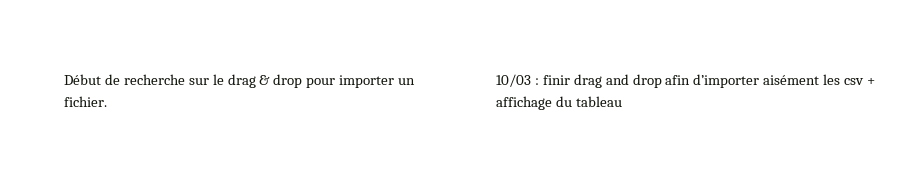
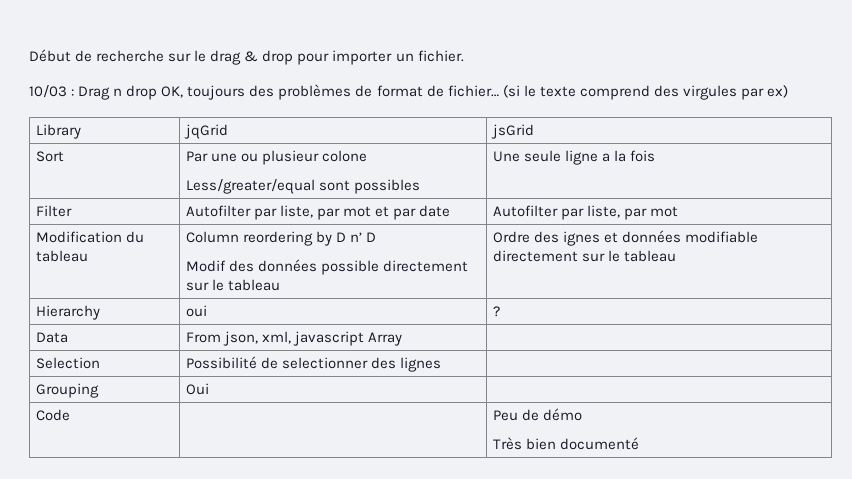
- 10/03 : finir drag and drop afin d’importer aisément les csv + affichage du tableau
+ 10/03 : Drag n drop OK, toujours des problèmes de format de fichier… (si le texte comprend des virgules par ex)
+ Library | jqGrid | jsGrid
+ Sort | Par une ou plusieur colone
+ Less/greater/equal sont possibles | Une seule ligne a la fois
+ Filter | Autofilter par liste, par mot et par date | Autofilter par liste, par mot
+ Modification du tableau | Column reordering by D n’ D
+ Modif des données possible directement sur le tableau | Ordre des ignes et données modifiable directement sur le tableau
+ Hierarchy | oui | ?
+ Data | From json, xml, javascript Array |
+ Selection | Possibilité de selectionner des lignes |
+ Grouping | Oui |
+ Code | | Peu de démo
+ Très bien documenté

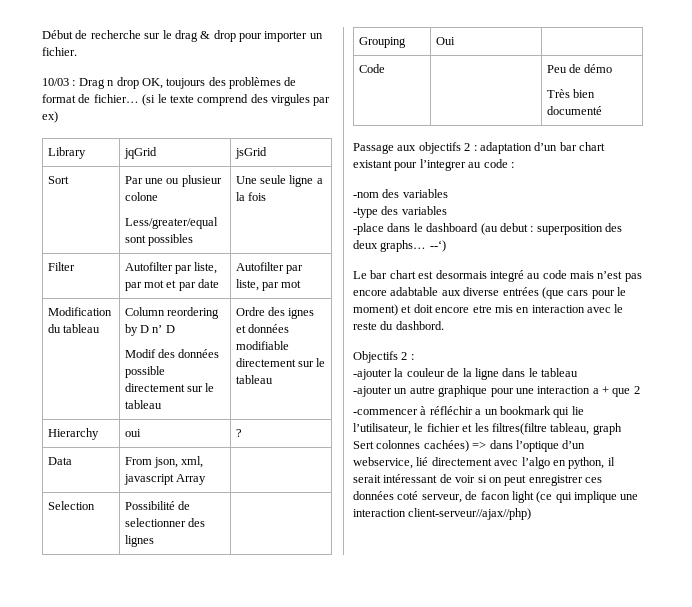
+ Passage aux objectifs 2 : adaptation d’un bar chart existant pour l’integrer au code :
+ -nom des variables
+ -type des variables
+ -place dans le dashboard (au debut : superposition des deux graphs… --‘)
+ Le bar chart est desormais integré au code mais n’est pas encore adabtable aux diverse entrées (que cars pour le moment) et doit encore etre mis en interaction avec le reste du dashbord.
+ Objectifs 2 :
+ -ajouter la couleur de la ligne dans le tableau
+ -ajouter un autre graphique pour une interaction a + que 2
+ -commencer à réfléchir a un bookmark qui lie l’utilisateur, le fichier et les filtres(filtre tableau, graph Sert colonnes cachées) => dans l’optique d’un webservice, lié directement avec l’algo en python, il serait intéressant de voir si on peut enregistrer ces données coté serveur, de facon light (ce qui implique une interaction client-serveur//ajax//php)

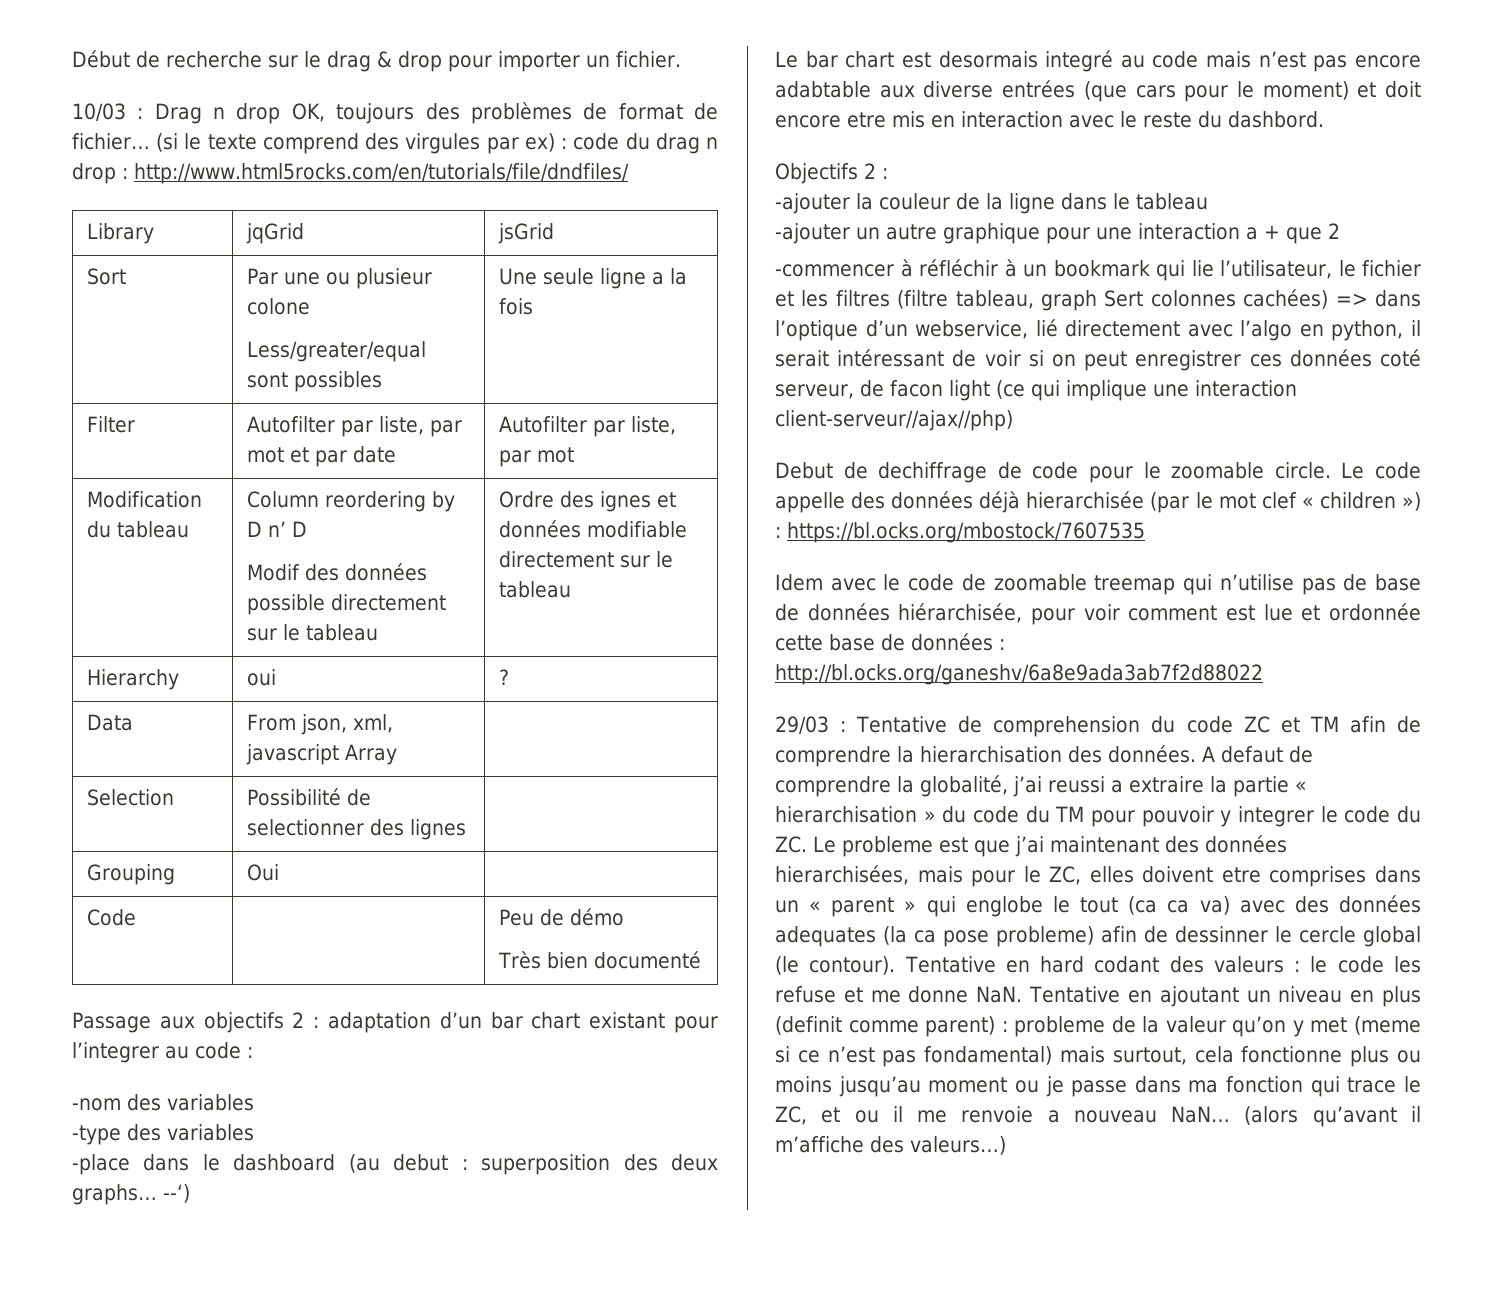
- (si le texte comprend des virgules par ex)
+ (si le texte comprend des virgules par ex) : code du drag n drop : http://www.html5rocks.com/en/tutorials/file/dndfiles/
- -commencer à réfléchir a un bookmark qui lie l’utilisateur, le fichier et les filtres(filtre tableau, graph Sert colonnes cachées) => dans l’optique d’un webservice, lié directement avec l’algo en python, il serait intéressant de voir si on peut enregistrer ces données coté serveur, de facon light (ce qui implique une interaction client-serveur//ajax//php)
+ -commencer à réfléchir à un bookmark qui lie l’utilisateur, le fichier et les filtres (filtre tableau, graph Sert colonnes cachées) => dans l’optique d’un webservice, lié directement avec l’algo en python, il serait intéressant de voir si on peut enregistrer ces données coté serveur, de facon light (ce qui implique une interaction client-serveur//ajax//php)
+ Debut de dechiffrage de code pour le zoomable circle. Le code appelle des données déjà hierarchisée (par le mot clef « children ») : https://bl.ocks.org/mbostock/7607535
+ Idem avec le code de zoomable treemap qui n’utilise pas de base de données hiérarchisée, pour voir comment est lue et ordonnée cette base de données : http://bl.ocks.org/ganeshv/6a8e9ada3ab7f2d88022
+ 29/03 : Tentative de comprehension du code ZC et TM afin de comprendre la hierarchisation des données. A defaut de comprendre la globalité, j’ai reussi a extraire la partie « hierarchisation » du code du TM pour pouvoir y integrer le code du ZC. Le probleme est que j’ai maintenant des données hierarchisées, mais pour le ZC, elles doivent etre comprises dans un « parent » qui englobe le tout (ca ca va) avec des données adequates (la ca pose probleme) afin de dessinner le cercle global (le contour). Tentative en hard codant des valeurs : le code les refuse et me donne NaN. Tentative en ajoutant un niveau en plus (definit comme parent) : probleme de la valeur qu’on y met (meme si ce n’est pas fondamental) mais surtout, cela fonctionne plus ou moins jusqu’au moment ou je passe dans ma fonction qui trace le ZC, et ou il me renvoie a nouveau NaN… (alors qu’avant il m’affiche des valeurs…)

